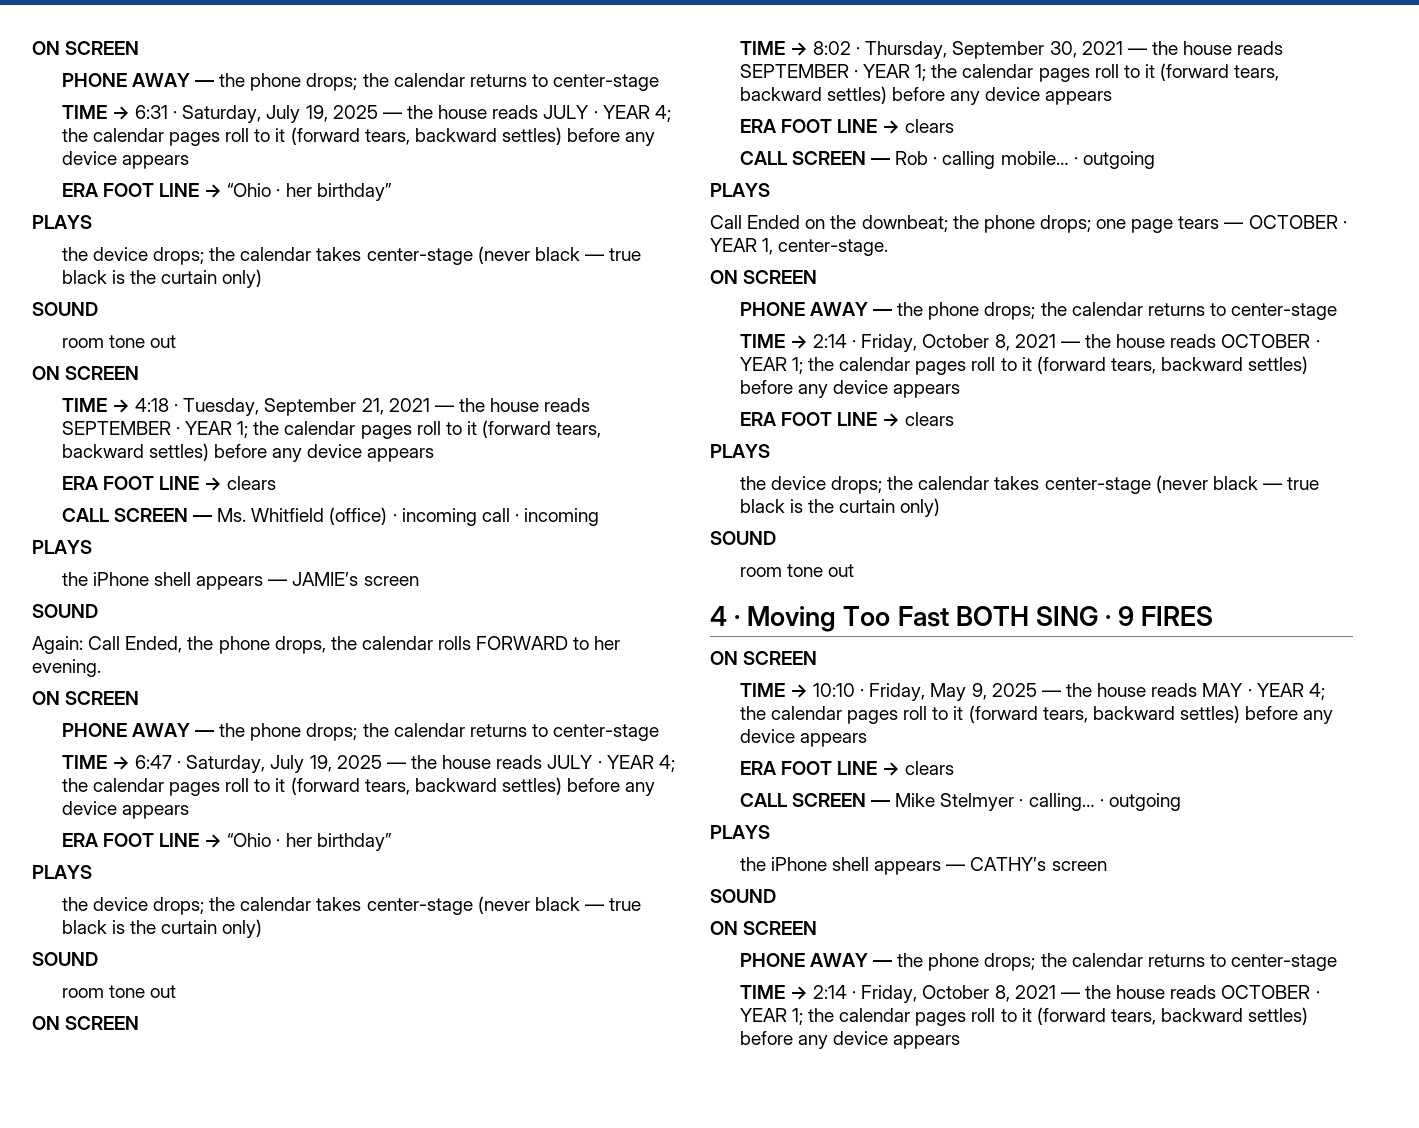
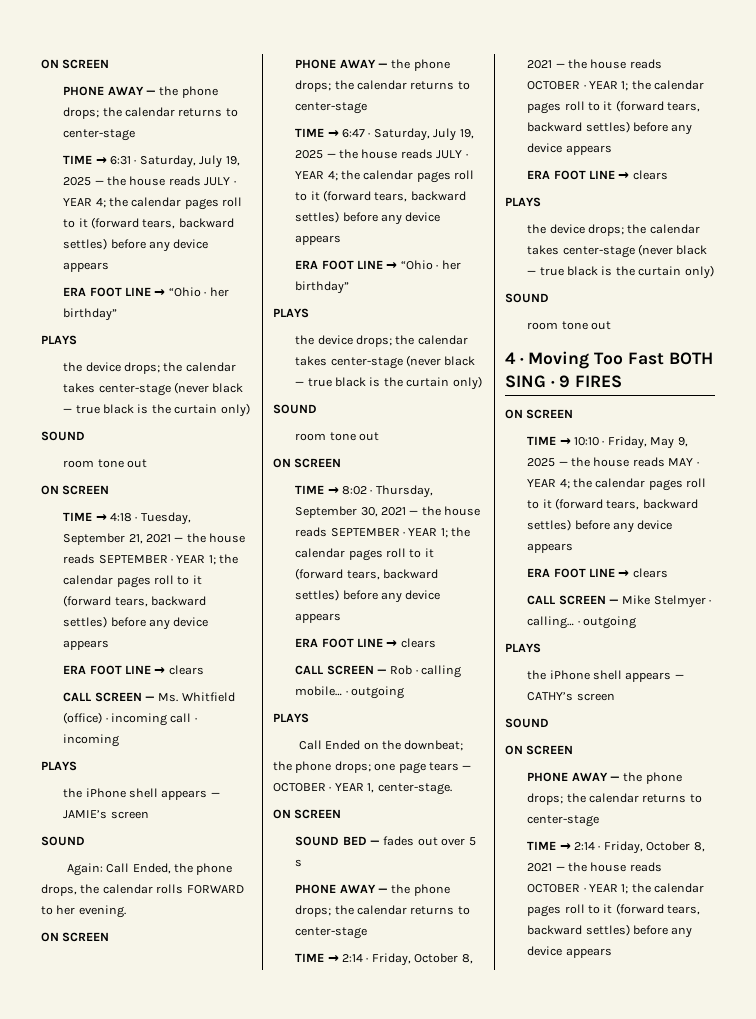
+ SOUND BED — fades out over 5 s

